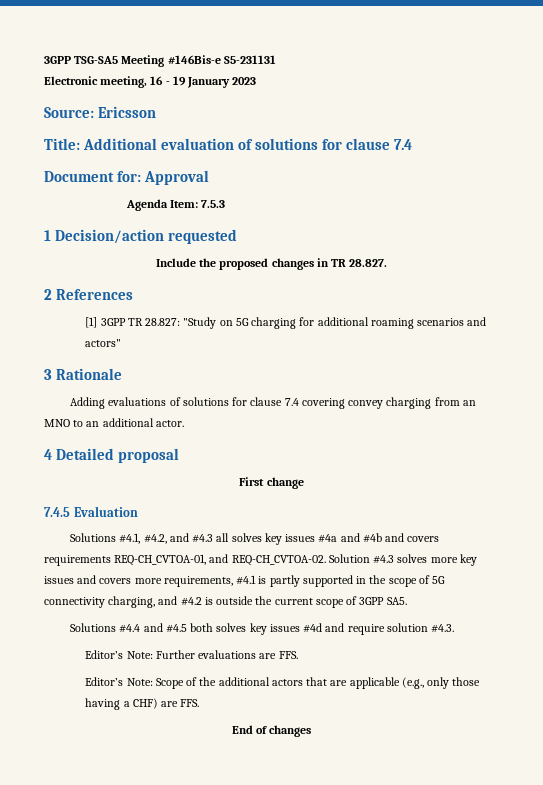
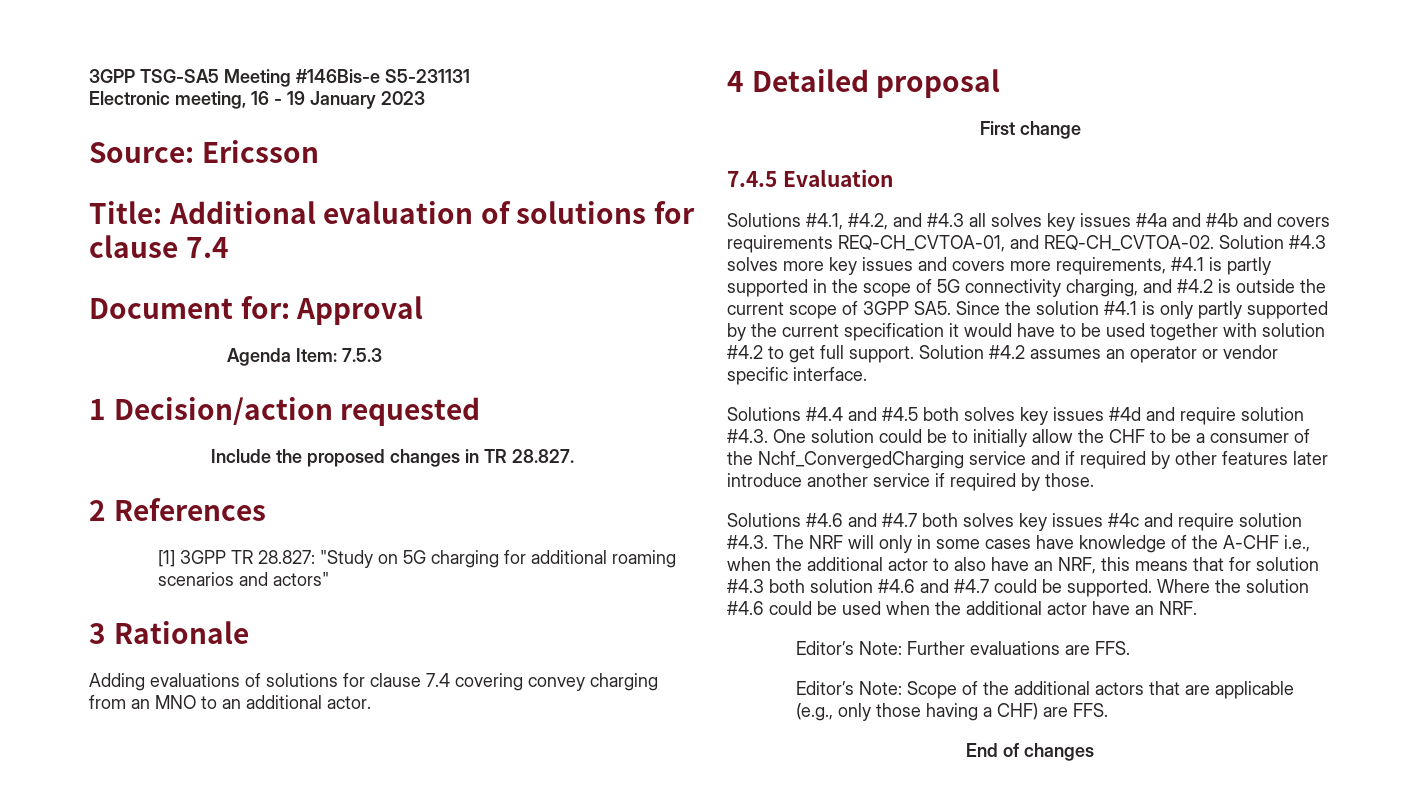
- Solution #4.3 solves more key issues and covers more requirements, #4.1 is partly supported in the scope of 5G connectivity charging, and #4.2 is outside the current scope of 3GPP SA5.
+ Solution #4.3 solves more key issues and covers more requirements, #4.1 is partly supported in the scope of 5G connectivity charging, and #4.2 is outside the current scope of 3GPP SA5. Since the solution #4.1 is only partly supported by the current specification it would have to be used together with solution #4.2 to get full support. Solution #4.2 assumes an operator or vendor specific interface.
- Solutions #4.4 and #4.5 both solves key issues #4d and require solution #4.3.
+ Solutions #4.4 and #4.5 both solves key issues #4d and require solution #4.3. One solution could be to initially allow the CHF to be a consumer of the Nchf_ConvergedCharging service and if required by other features later introduce another service if required by those.
+ Solutions #4.6 and #4.7 both solves key issues #4c and require solution #4.3. The NRF will only in some cases have knowledge of the A-CHF i.e., when the additional actor to also have an NRF, this means that for solution #4.3 both solution #4.6 and #4.7 could be supported. Where the solution #4.6 could be used when the additional actor have an NRF.

